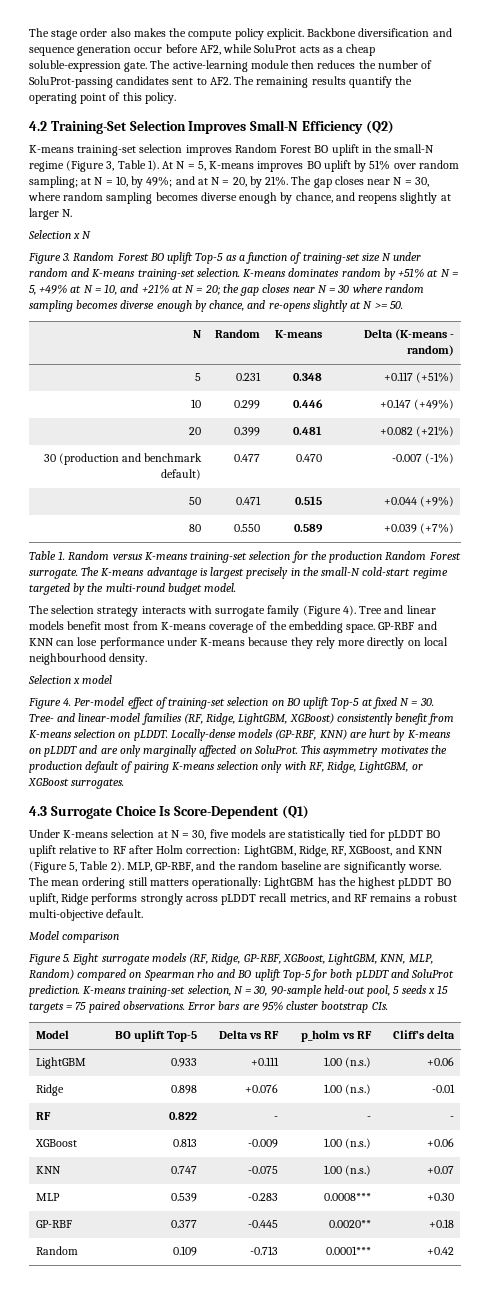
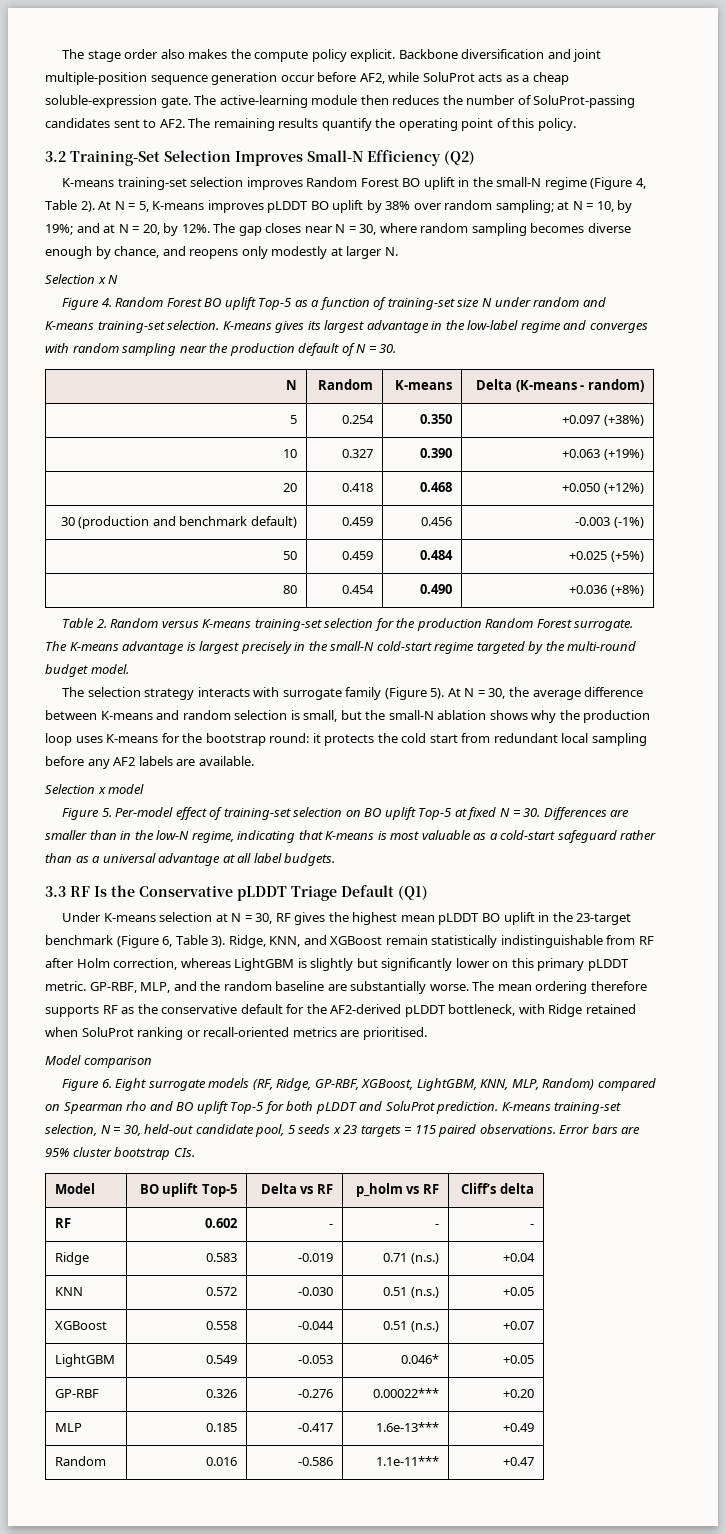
- Backbone diversification and sequence generation occur before AF2, while SoluProt acts as a cheap soluble-expression gate.
+ Backbone diversification and joint multiple-position sequence generation occur before AF2, while SoluProt acts as a cheap soluble-expression gate.
- 4.2 Training-Set Selection Improves Small-N Efficiency (Q2)
+ 3.2 Training-Set Selection Improves Small-N Efficiency (Q2)
- K-means training-set selection improves Random Forest BO uplift in the small-N regime (Figure 3, Table 1).
+ K-means training-set selection improves Random Forest BO uplift in the small-N regime (Figure 4, Table 2).
- At N = 5, K-means improves BO uplift by 51% over random sampling; at N = 10, by 49%; and at N = 20, by 21%.
+ At N = 5, K-means improves pLDDT BO uplift by 38% over random sampling; at N = 10, by 19%; and at N = 20, by 12%.
- The gap closes near N = 30, where random sampling becomes diverse enough by chance, and reopens slightly at larger N.
+ The gap closes near N = 30, where random sampling becomes diverse enough by chance, and reopens only modestly at larger N.
- Figure 3. Random Forest BO uplift Top-5 as a function of training-set size N under random and K-means training-set selection.
+ Figure 4. Random Forest BO uplift Top-5 as a function of training-set size N under random and K-means training-set selection.
- K-means dominates random by +51% at N = 5, +49% at N = 10, and +21% at N = 20; the gap closes near N = 30 where random sampling becomes diverse enough by chance, and re-opens slightly at N >= 50.
+ K-means gives its largest advantage in the low-label regime and converges with random sampling near the production default of N = 30.
- 5 | 0.231 | 0.348 | +0.117 (+51%)
- 10 | 0.299 | 0.446 | +0.147 (+49%)
- 20 | 0.399 | 0.481 | +0.082 (+21%)
+ 5 | 0.254 | 0.350 | +0.097 (+38%)
+ 10 | 0.327 | 0.390 | +0.063 (+19%)
+ 20 | 0.418 | 0.468 | +0.050 (+12%)
- 30 (production and benchmark default) | 0.477 | 0.470 | -0.007 (-1%)
+ 30 (production and benchmark default) | 0.459 | 0.456 | -0.003 (-1%)
- 50 | 0.471 | 0.515 | +0.044 (+9%)
- 80 | 0.550 | 0.589 | +0.039 (+7%)
- Table 1. Random versus K-means training-set selection for the production Random Forest surrogate.
+ 50 | 0.459 | 0.484 | +0.025 (+5%)
+ 80 | 0.454 | 0.490 | +0.036 (+8%)
+ Table 2. Random versus K-means training-set selection for the production Random Forest surrogate.
- The selection strategy interacts with surrogate family (Figure 4). Tree and linear models benefit most from K-means coverage of the embedding space. GP-RBF and KNN can lose performance under K-means because they rely more directly on local neighbourhood density.
+ The selection strategy interacts with surrogate family (Figure 5). At N = 30, the average difference between K-means and random selection is small, but the small-N ablation shows why the production loop uses K-means for the bootstrap round: it protects the cold start from redundant local sampling before any AF2 labels are available.
- Figure 4. Per-model effect of training-set selection on BO uplift Top-5 at fixed N = 30. Tree- and linear-model families (RF, Ridge, LightGBM, XGBoost) consistently benefit from K-means selection on pLDDT. Locally-dense models (GP-RBF, KNN) are hurt by K-means on pLDDT and are only marginally affected on SoluProt. This asymmetry motivates the production default of pairing K-means selection only with RF, Ridge, LightGBM, or XGBoost surrogates.
- 4.3 Surrogate Choice Is Score-Dependent (Q1)
+ Figure 5. Per-model effect of training-set selection on BO uplift Top-5 at fixed N = 30. Differences are smaller than in the low-N regime, indicating that K-means is most valuable as a cold-start safeguard rather than as a universal advantage at all label budgets.
+ 3.3 RF Is the Conservative pLDDT Triage Default (Q1)
- Under K-means selection at N = 30, five models are statistically tied for pLDDT BO uplift relative to RF after Holm correction: LightGBM, Ridge, RF, XGBoost, and KNN (Figure 5, Table 2). MLP, GP-RBF, and the random baseline are significantly worse.
+ Under K-means selection at N = 30, RF gives the highest mean pLDDT BO uplift in the 23-target benchmark (Figure 6, Table 3). Ridge, KNN, and XGBoost remain statistically indistinguishable from RF after Holm correction, whereas LightGBM is slightly but significantly lower on this primary pLDDT metric. GP-RBF, MLP, and the random baseline are substantially worse.
- The mean ordering still matters operationally: LightGBM has the highest pLDDT BO uplift, Ridge performs strongly across pLDDT recall metrics, and RF remains a robust multi-objective default.
+ The mean ordering therefore supports RF as the conservative default for the AF2-derived pLDDT bottleneck, with Ridge retained when SoluProt ranking or recall-oriented metrics are prioritised.
- Figure 5. Eight surrogate models (RF, Ridge, GP-RBF, XGBoost, LightGBM, KNN, MLP, Random) compared on Spearman rho and BO uplift Top-5 for both pLDDT and SoluProt prediction.
+ Figure 6. Eight surrogate models (RF, Ridge, GP-RBF, XGBoost, LightGBM, KNN, MLP, Random) compared on Spearman rho and BO uplift Top-5 for both pLDDT and SoluProt prediction.
- K-means training-set selection, N = 30, 90-sample held-out pool, 5 seeds x 15 targets = 75 paired observations.
+ K-means training-set selection, N = 30, held-out candidate pool, 5 seeds x 23 targets = 115 paired observations.
- LightGBM | 0.933 | +0.111 | 1.00 (n.s.) | +0.06
- Ridge | 0.898 | +0.076 | 1.00 (n.s.) | -0.01
- RF | 0.822 | - | - | -
+ RF | 0.602 | - | - | -
- XGBoost | 0.813 | -0.009 | 1.00 (n.s.) | +0.06
+ Ridge | 0.583 | -0.019 | 0.71 (n.s.) | +0.04
- KNN | 0.747 | -0.075 | 1.00 (n.s.) | +0.07
- MLP | 0.539 | -0.283 | 0.0008*** | +0.30
- GP-RBF | 0.377 | -0.445 | 0.0020** | +0.18
- Random | 0.109 | -0.713 | 0.0001*** | +0.42
+ KNN | 0.572 | -0.030 | 0.51 (n.s.) | +0.05
+ XGBoost | 0.558 | -0.044 | 0.51 (n.s.) | +0.07
+ LightGBM | 0.549 | -0.053 | 0.046* | +0.05
+ GP-RBF | 0.326 | -0.276 | 0.00022*** | +0.20
+ MLP | 0.185 | -0.417 | 1.6e-13*** | +0.49
+ Random | 0.016 | -0.586 | 1.1e-11*** | +0.47

